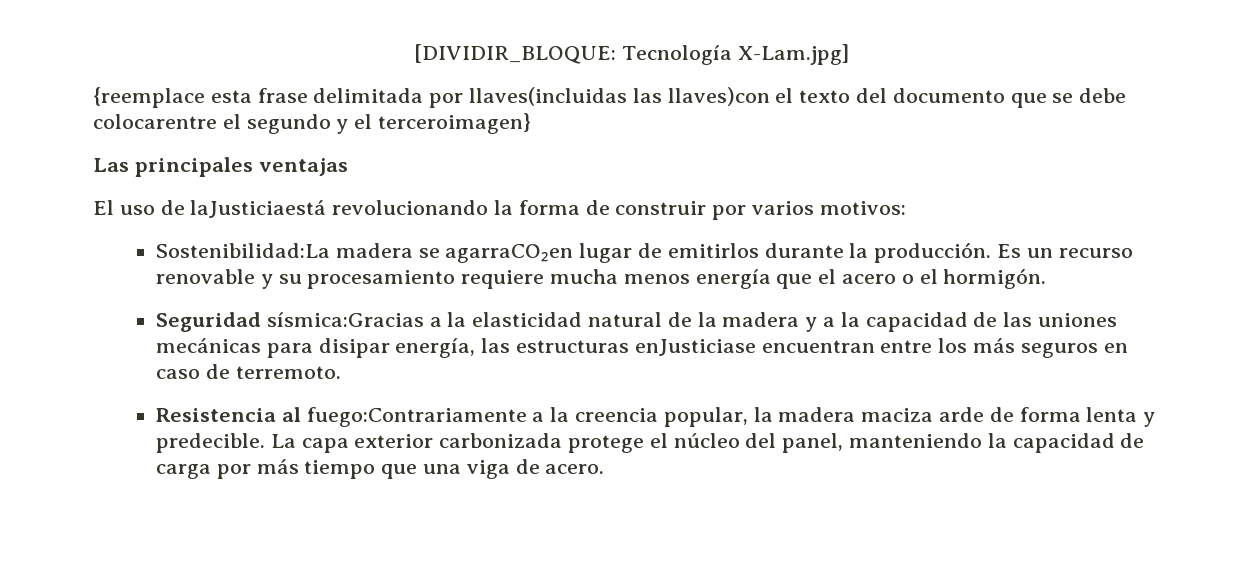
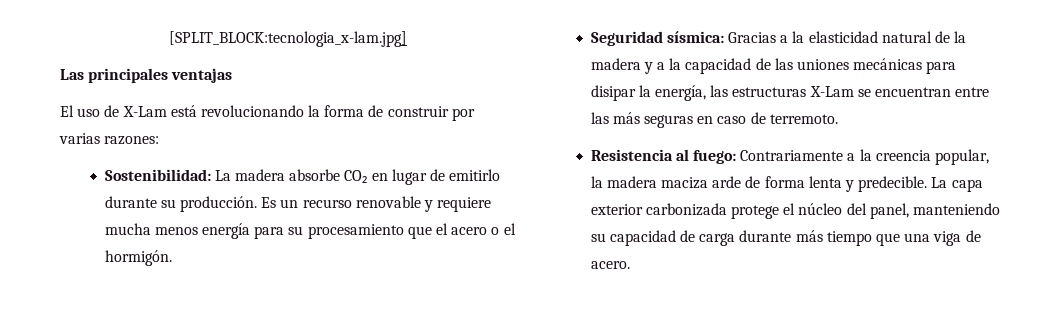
- [DIVIDIR_BLOQUE: Tecnología X-Lam.jpg]
- {reemplace esta frase delimitada por llaves(incluidas las llaves)con el texto del documento que se debe colocarentre el segundo y el terceroimagen}
+ [SPLIT_BLOCK:tecnologia_x-lam.jpg]
- El uso de laJusticiaestá revolucionando la forma de construir por varios motivos:
- Sostenibilidad:La madera se agarraCO₂en lugar de emitirlos durante la producción.
+ El uso de X-Lam está revolucionando la forma de construir por varias razones:
+ Sostenibilidad: La madera absorbe CO₂ en lugar de emitirlo durante su producción.
- Es un recurso renovable y su procesamiento requiere mucha menos energía que el acero o el hormigón.
+ Es un recurso renovable y requiere mucha menos energía para su procesamiento que el acero o el hormigón.
- Seguridad sísmica:Gracias a la elasticidad natural de la madera y a la capacidad de las uniones mecánicas para disipar energía, las estructuras enJusticiase encuentran entre los más seguros en caso de terremoto.
+ Seguridad sísmica: Gracias a la elasticidad natural de la madera y a la capacidad de las uniones mecánicas para disipar la energía, las estructuras X-Lam se encuentran entre las más seguras en caso de terremoto.
- Resistencia al fuego:Contrariamente a la creencia popular, la madera maciza arde de forma lenta y predecible.
+ Resistencia al fuego: Contrariamente a la creencia popular, la madera maciza arde de forma lenta y predecible.
- La capa exterior carbonizada protege el núcleo del panel, manteniendo la capacidad de carga por más tiempo que una viga de acero.
+ La capa exterior carbonizada protege el núcleo del panel, manteniendo su capacidad de carga durante más tiempo que una viga de acero.

